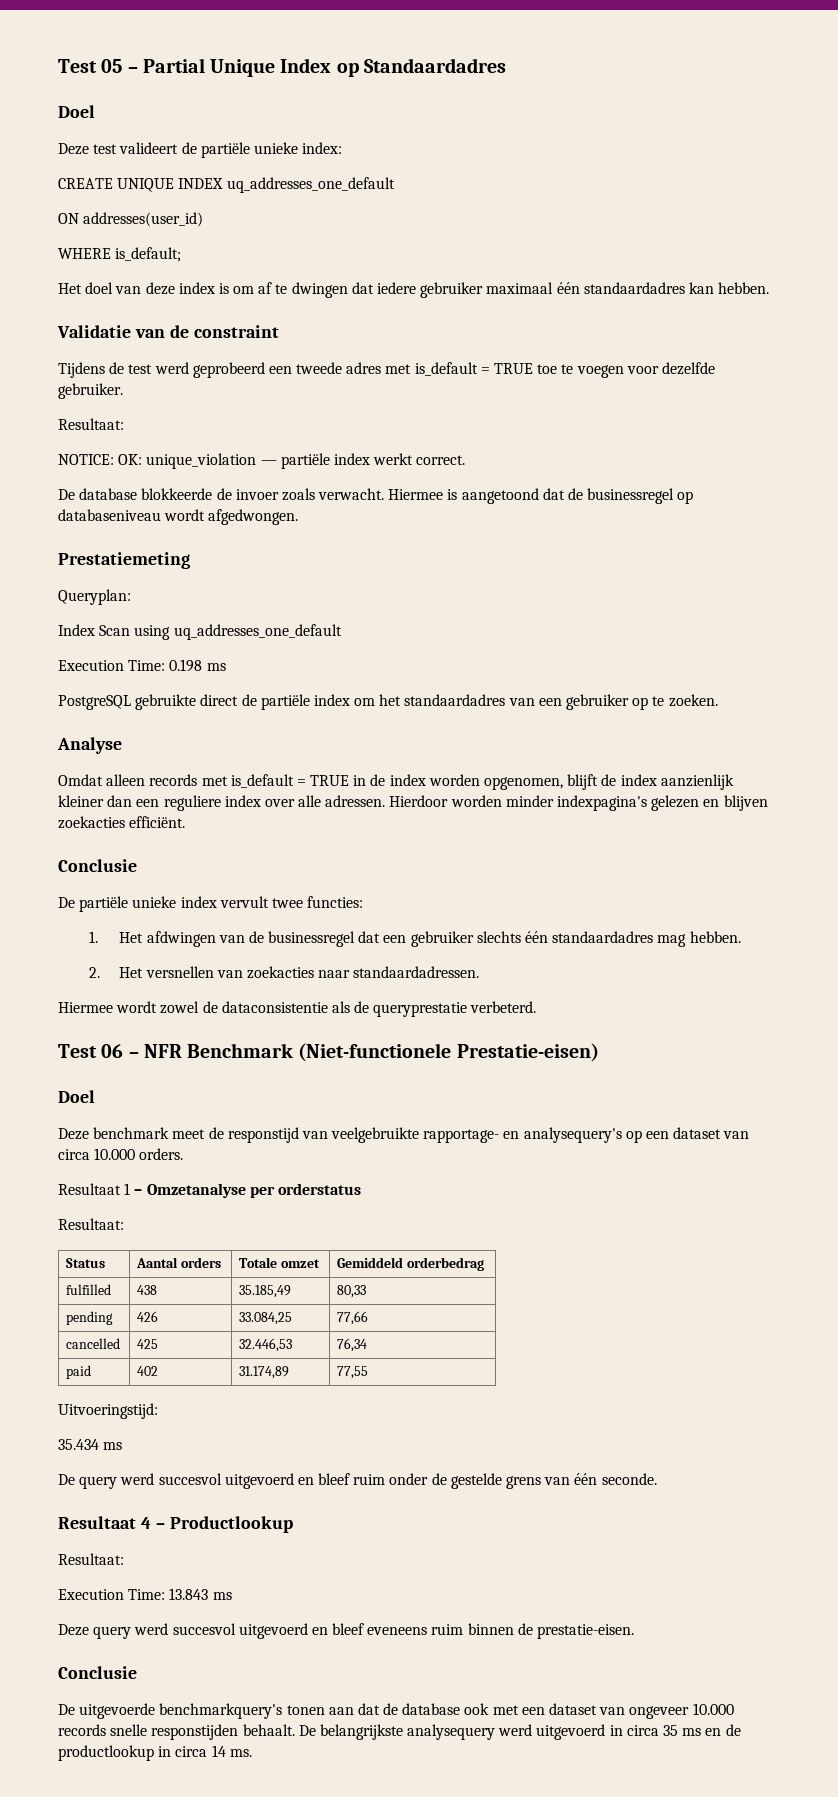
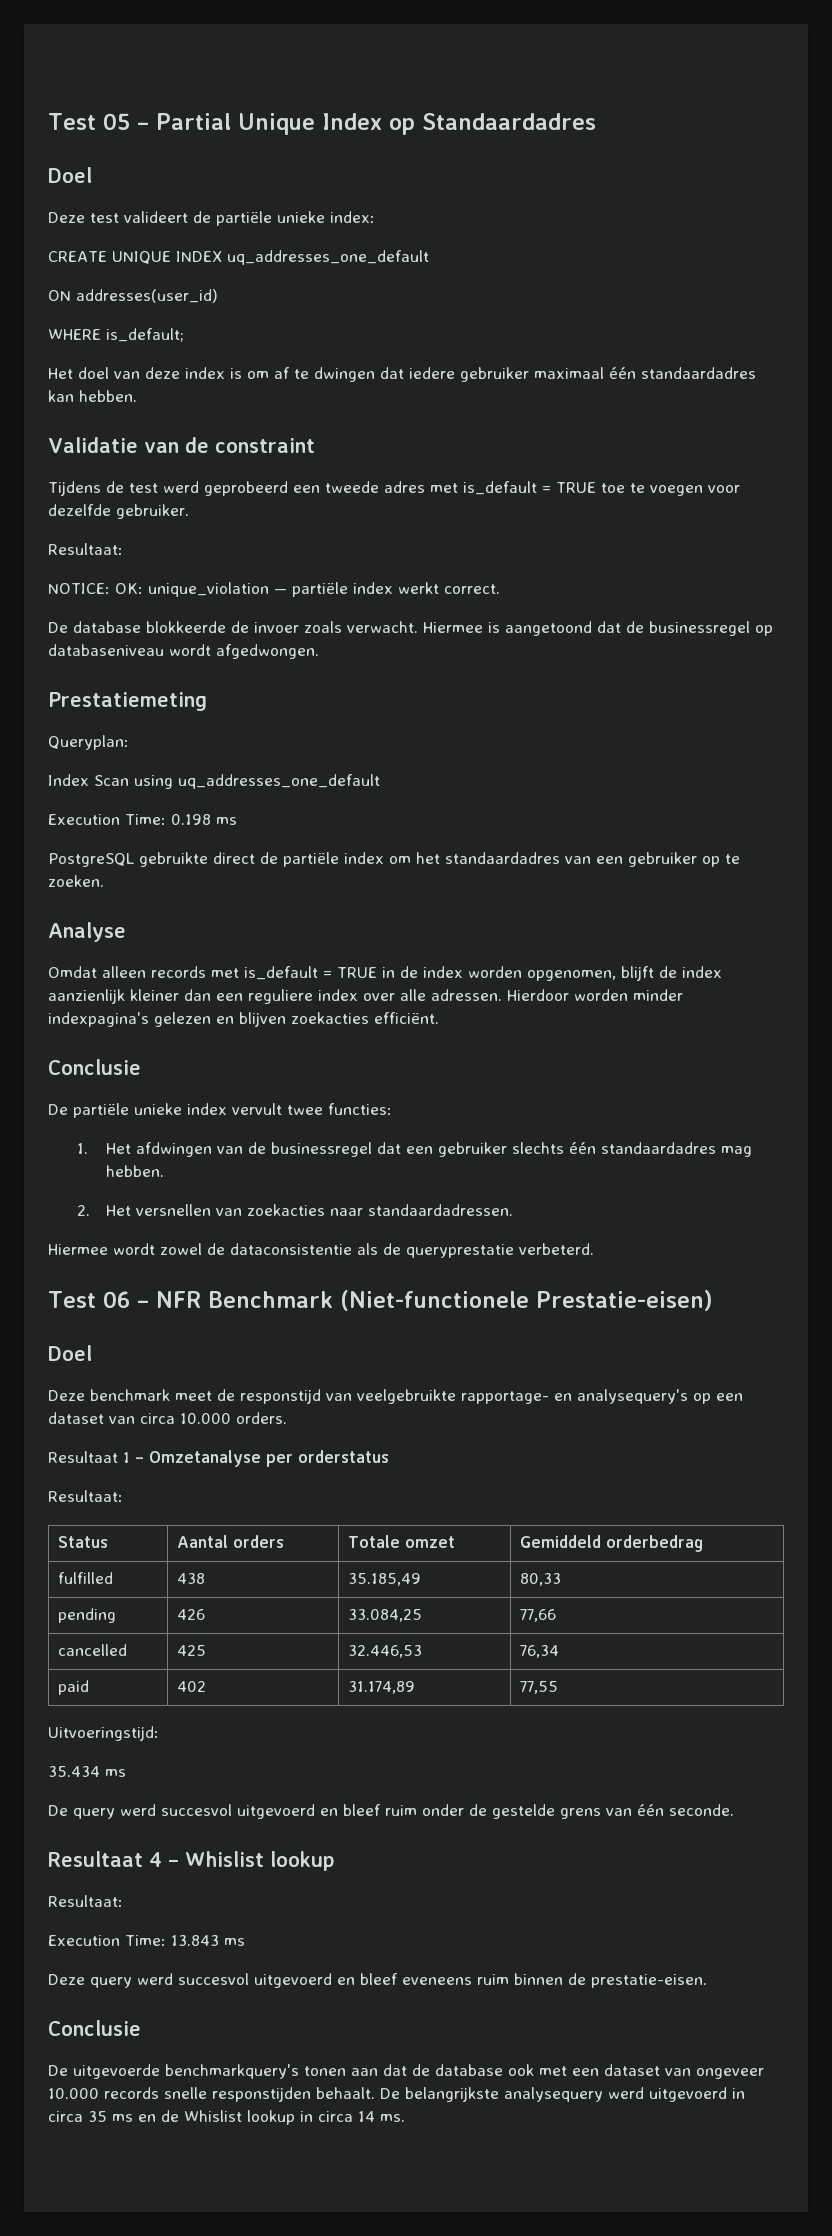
- Resultaat 4 – Productlookup
+ Resultaat 4 – Whislist lookup
- De belangrijkste analysequery werd uitgevoerd in circa 35 ms en de productlookup in circa 14 ms.
+ De belangrijkste analysequery werd uitgevoerd in circa 35 ms en de Whislist lookup in circa 14 ms.

